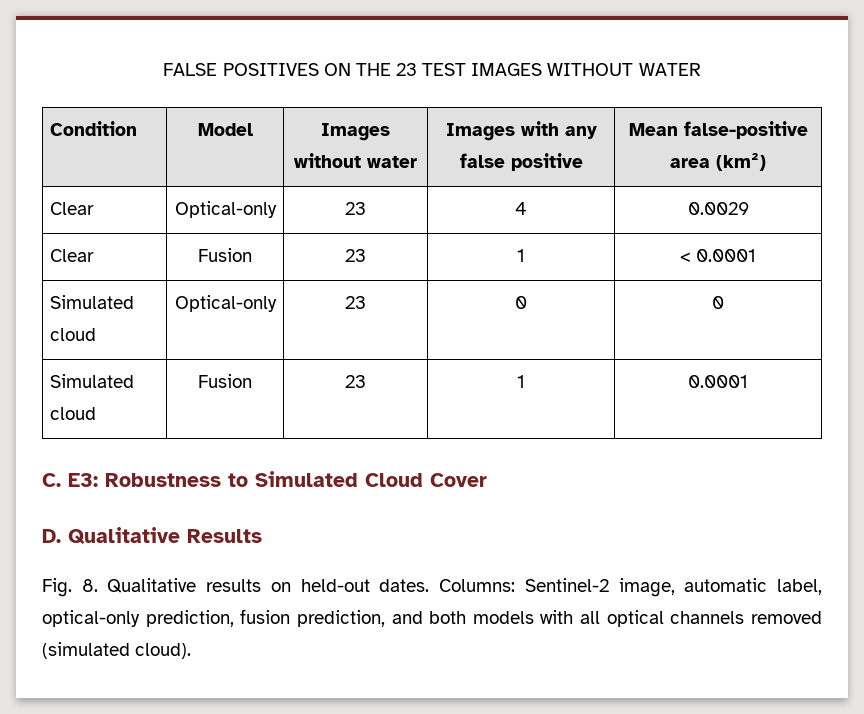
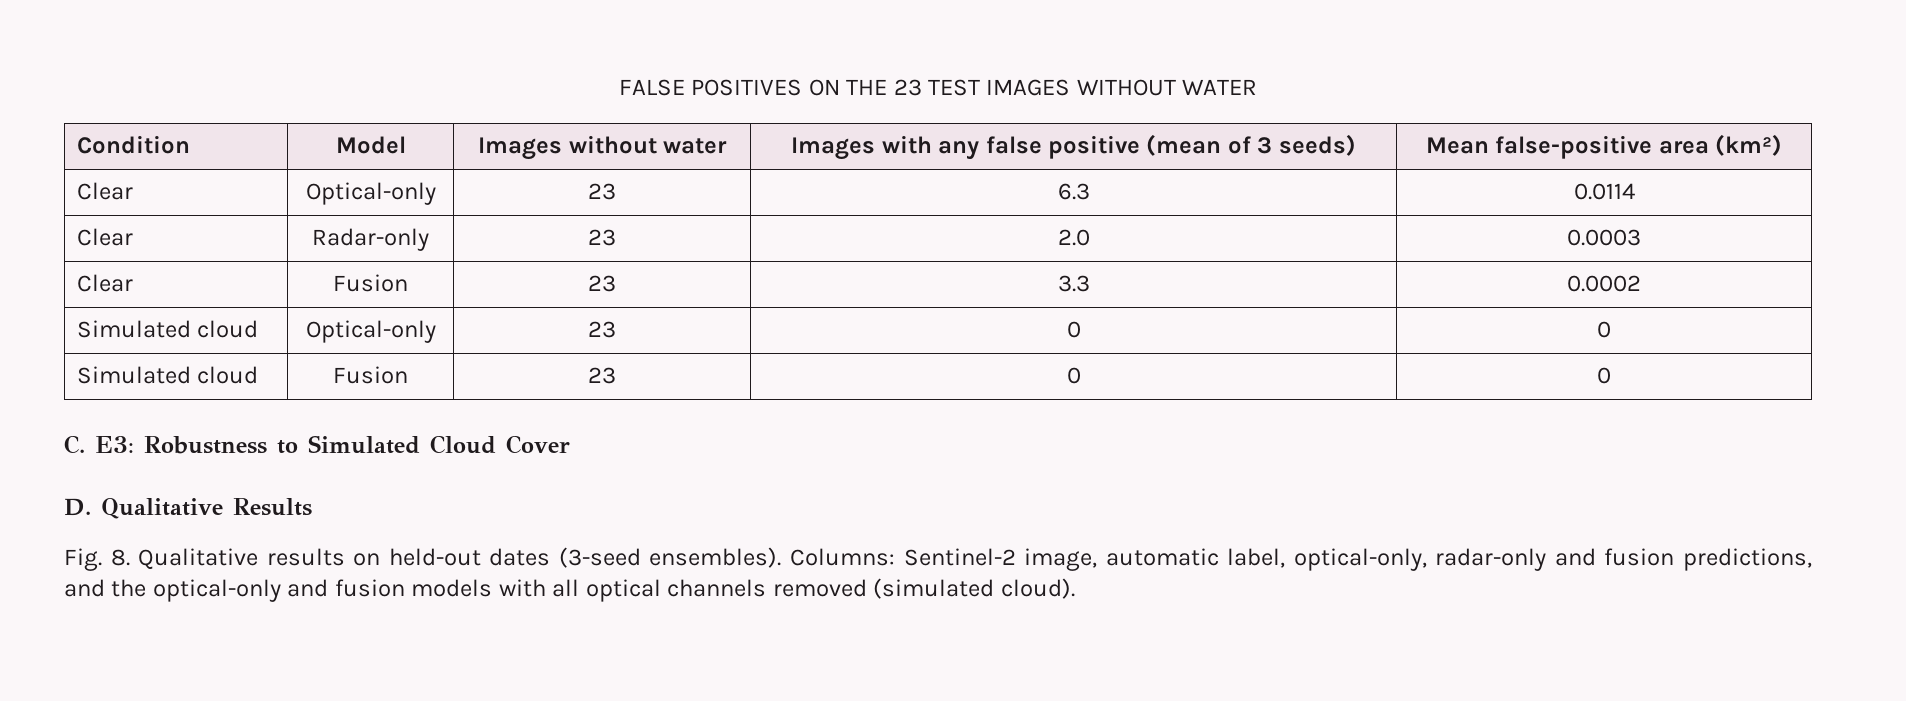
- Condition | Model | Images without water | Images with any false positive | Mean false-positive area (km²)
+ Condition | Model | Images without water | Images with any false positive (mean of 3 seeds) | Mean false-positive area (km²)
- Clear | Optical-only | 23 | 4 | 0.0029
+ Clear | Optical-only | 23 | 6.3 | 0.0114
+ Clear | Radar-only | 23 | 2.0 | 0.0003
- Clear | Fusion | 23 | 1 | < 0.0001
+ Clear | Fusion | 23 | 3.3 | 0.0002
- Simulated cloud | Fusion | 23 | 1 | 0.0001
+ Simulated cloud | Fusion | 23 | 0 | 0
- Fig. 8. Qualitative results on held-out dates.
+ Fig. 8. Qualitative results on held-out dates (3-seed ensembles).
- Columns: Sentinel-2 image, automatic label, optical-only prediction, fusion prediction, and both models with all optical channels removed (simulated cloud).
+ Columns: Sentinel-2 image, automatic label, optical-only, radar-only and fusion predictions, and the optical-only and fusion models with all optical channels removed (simulated cloud).

